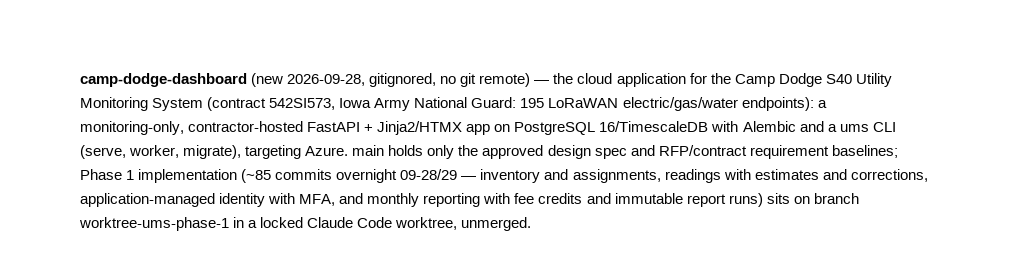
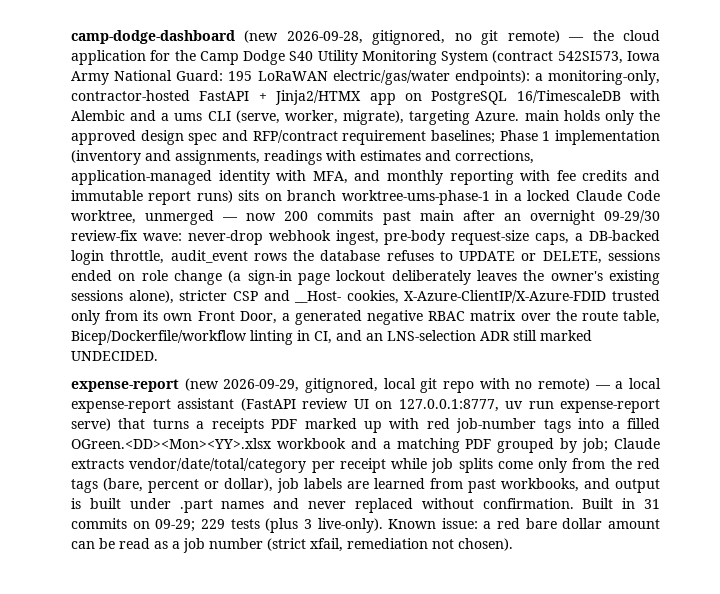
- Phase 1 implementation (~85 commits overnight 09-28/29 — inventory and assignments, readings with estimates and corrections, application-managed identity with MFA, and monthly reporting with fee credits and immutable report runs) sits on branch worktree-ums-phase-1 in a locked Claude Code worktree, unmerged.
+ Phase 1 implementation (inventory and assignments, readings with estimates and corrections, application-managed identity with MFA, and monthly reporting with fee credits and immutable report runs) sits on branch worktree-ums-phase-1 in a locked Claude Code worktree, unmerged — now 200 commits past main after an overnight 09-29/30 review-fix wave: never-drop webhook ingest, pre-body request-size caps, a DB-backed login throttle, audit_event rows the database refuses to UPDATE or DELETE, sessions ended on role change (a sign-in page lockout deliberately leaves the owner's existing sessions alone), stricter CSP and __Host- cookies, X-Azure-ClientIP/X-Azure-FDID trusted only from its own Front Door, a generated negative RBAC matrix over the route table, Bicep/Dockerfile/workflow linting in CI, and an LNS-selection ADR still marked UNDECIDED.
+ expense-report (new 2026-09-29, gitignored, local git repo with no remote) — a local expense-report assistant (FastAPI review UI on 127.0.0.1:8777, uv run expense-report serve) that turns a receipts PDF marked up with red job-number tags into a filled OGreen.<DD><Mon><YY>.xlsx workbook and a matching PDF grouped by job; Claude extracts vendor/date/total/category per receipt while job splits come only from the red tags (bare, percent or dollar), job labels are learned from past workbooks, and output is built under .part names and never replaced without confirmation. Built in 31 commits on 09-29; 229 tests (plus 3 live-only). Known issue: a red bare dollar amount can be read as a job number (strict xfail, remediation not chosen).

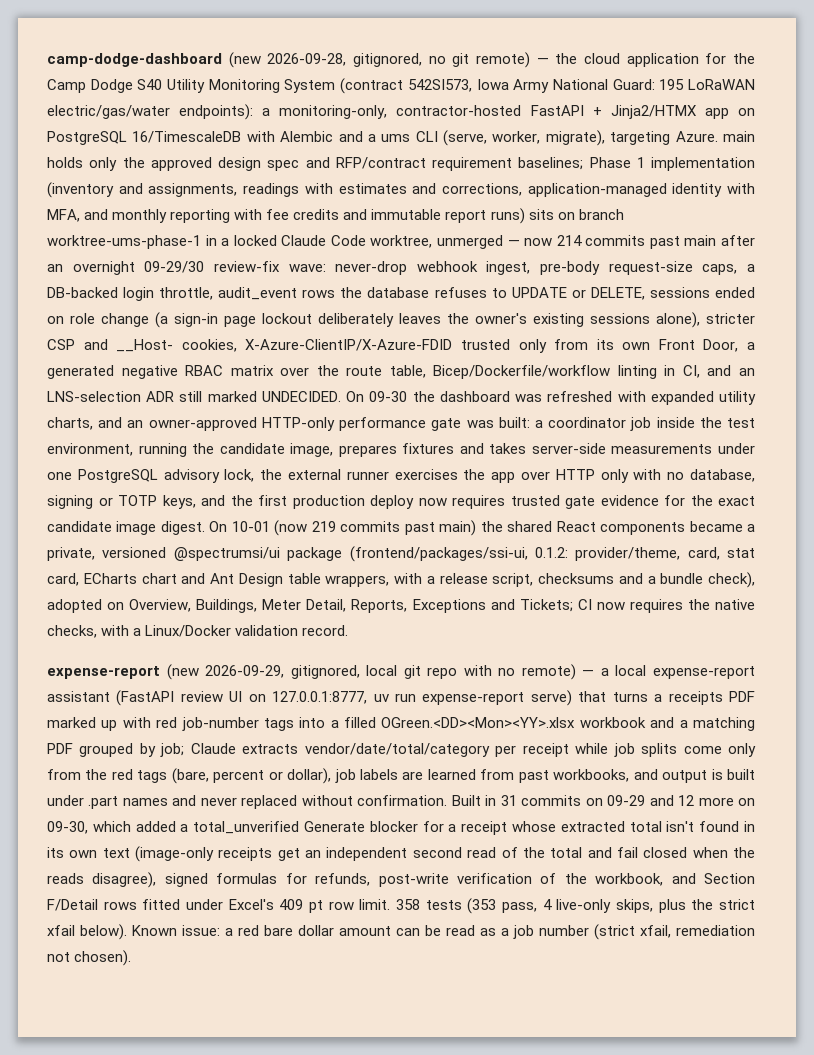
- Phase 1 implementation (inventory and assignments, readings with estimates and corrections, application-managed identity with MFA, and monthly reporting with fee credits and immutable report runs) sits on branch worktree-ums-phase-1 in a locked Claude Code worktree, unmerged — now 200 commits past main after an overnight 09-29/30 review-fix wave:
+ Phase 1 implementation (inventory and assignments, readings with estimates and corrections, application-managed identity with MFA, and monthly reporting with fee credits and immutable report runs) sits on branch worktree-ums-phase-1 in a locked Claude Code worktree, unmerged — now 214 commits past main after an overnight 09-29/30 review-fix wave:
+ On 09-30 the dashboard was refreshed with expanded utility charts, and an owner-approved HTTP-only performance gate was built: a coordinator job inside the test environment, running the candidate image, prepares fixtures and takes server-side measurements under one PostgreSQL advisory lock, the external runner exercises the app over HTTP only with no database, signing or TOTP keys, and the first production deploy now requires trusted gate evidence for the exact candidate image digest. On 10-01 (now 219 commits past main) the shared React components became a private, versioned @spectrumsi/ui package (frontend/packages/ssi-ui, 0.1.2: provider/theme, card, stat card, ECharts chart and Ant Design table wrappers, with a release script, checksums and a bundle check), adopted on Overview, Buildings, Meter Detail, Reports, Exceptions and Tickets; CI now requires the native checks, with a Linux/Docker validation record.
- Built in 31 commits on 09-29; 229 tests (plus 3 live-only).
+ Built in 31 commits on 09-29 and 12 more on 09-30, which added a total_unverified Generate blocker for a receipt whose extracted total isn't found in its own text (image-only receipts get an independent second read of the total and fail closed when the reads disagree), signed formulas for refunds, post-write verification of the workbook, and Section F/Detail rows fitted under Excel's 409 pt row limit. 358 tests (353 pass, 4 live-only skips, plus the strict xfail below).

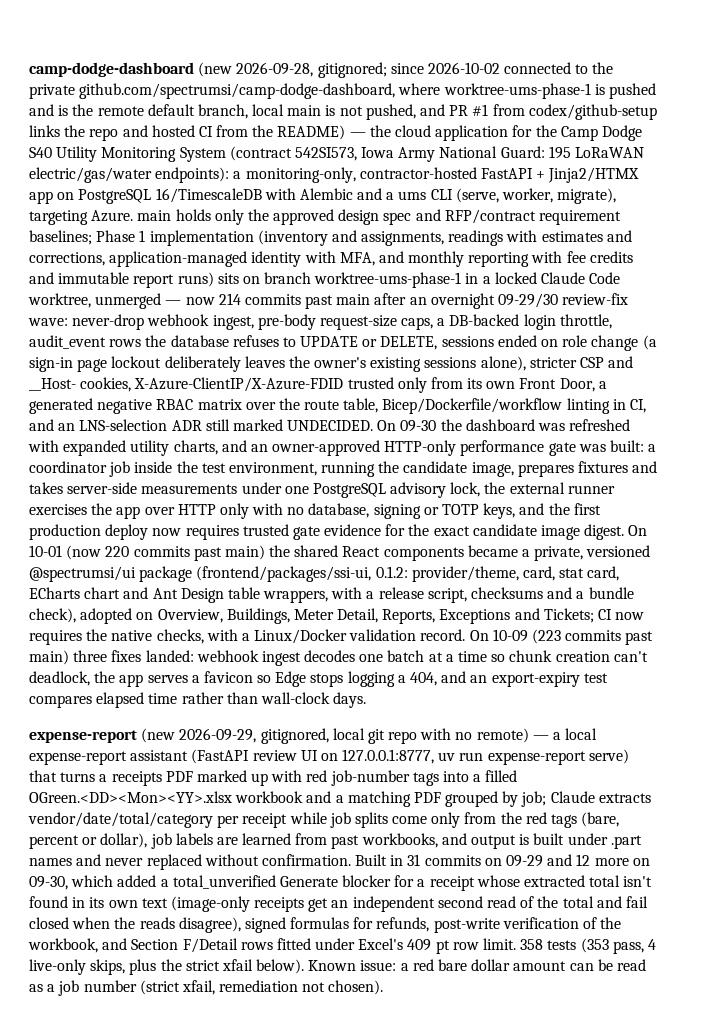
- camp-dodge-dashboard (new 2026-09-28, gitignored, no git remote) — the cloud application for the Camp Dodge S40 Utility Monitoring System (contract 542SI573, Iowa Army National Guard:
+ camp-dodge-dashboard (new 2026-09-28, gitignored; since 2026-10-02 connected to the private github.com/spectrumsi/camp-dodge-dashboard, where worktree-ums-phase-1 is pushed and is the remote default branch, local main is not pushed, and PR #1 from codex/github-setup links the repo and hosted CI from the README) — the cloud application for the Camp Dodge S40 Utility Monitoring System (contract 542SI573, Iowa Army National Guard:
- On 10-01 (now 219 commits past main) the shared React components became a private, versioned @spectrumsi/ui package (frontend/packages/ssi-ui, 0.1.2: provider/theme, card, stat card, ECharts chart and Ant Design table wrappers, with a release script, checksums and a bundle check), adopted on Overview, Buildings, Meter Detail, Reports, Exceptions and Tickets; CI now requires the native checks, with a Linux/Docker validation record.
+ On 10-01 (now 220 commits past main) the shared React components became a private, versioned @spectrumsi/ui package (frontend/packages/ssi-ui, 0.1.2: provider/theme, card, stat card, ECharts chart and Ant Design table wrappers, with a release script, checksums and a bundle check), adopted on Overview, Buildings, Meter Detail, Reports, Exceptions and Tickets; CI now requires the native checks, with a Linux/Docker validation record. On 10-09 (223 commits past main) three fixes landed: webhook ingest decodes one batch at a time so chunk creation can't deadlock, the app serves a favicon so Edge stops logging a 404, and an export-expiry test compares elapsed time rather than wall-clock days.

